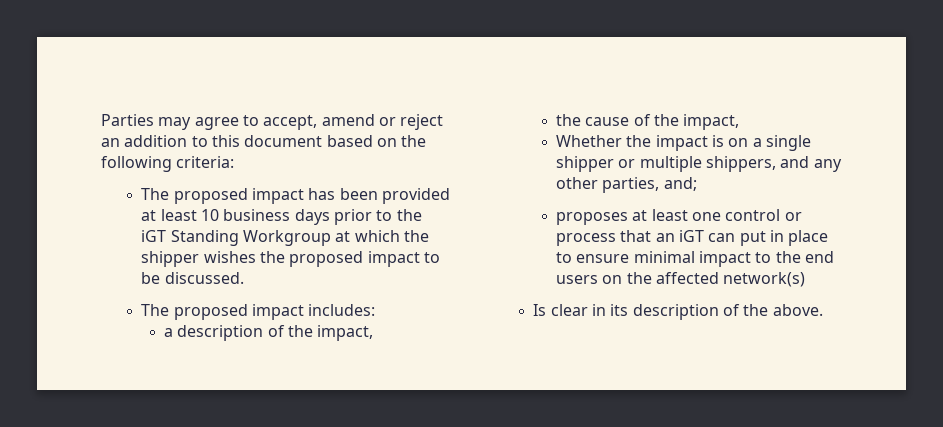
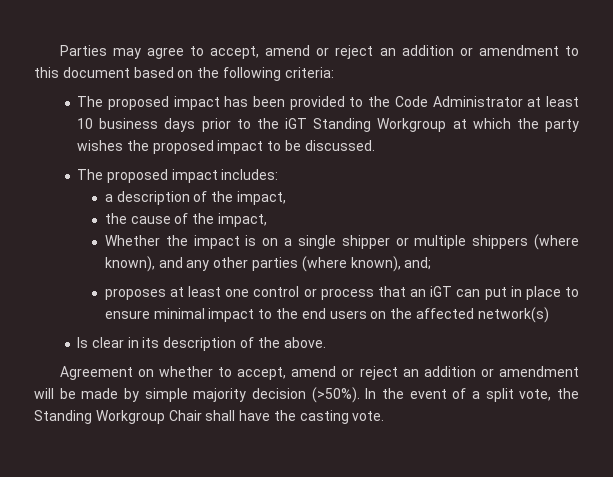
- Parties may agree to accept, amend or reject an addition to this document based on the following criteria:
+ Parties may agree to accept, amend or reject an addition or amendment to this document based on the following criteria:
- The proposed impact has been provided at least 10 business days prior to the iGT Standing Workgroup at which the shipper wishes the proposed impact to be discussed.
+ The proposed impact has been provided to the Code Administrator at least 10 business days prior to the iGT Standing Workgroup at which the party wishes the proposed impact to be discussed.
- Whether the impact is on a single shipper or multiple shippers, and any other parties, and;
+ Whether the impact is on a single shipper or multiple shippers (where known), and any other parties (where known), and;
+ Agreement on whether to accept, amend or reject an addition or amendment will be made by simple majority decision (>50%). In the event of a split vote, the Standing Workgroup Chair shall have the casting vote.

